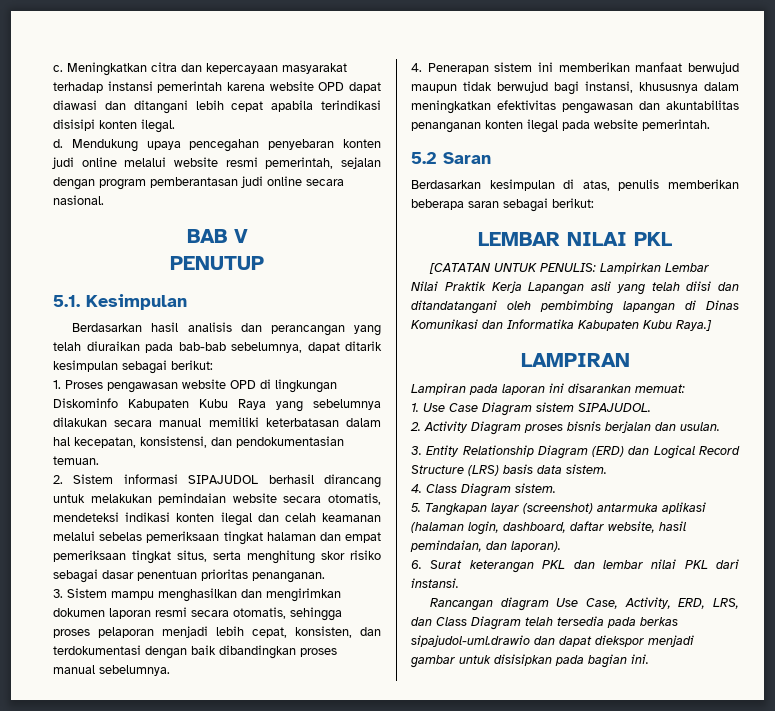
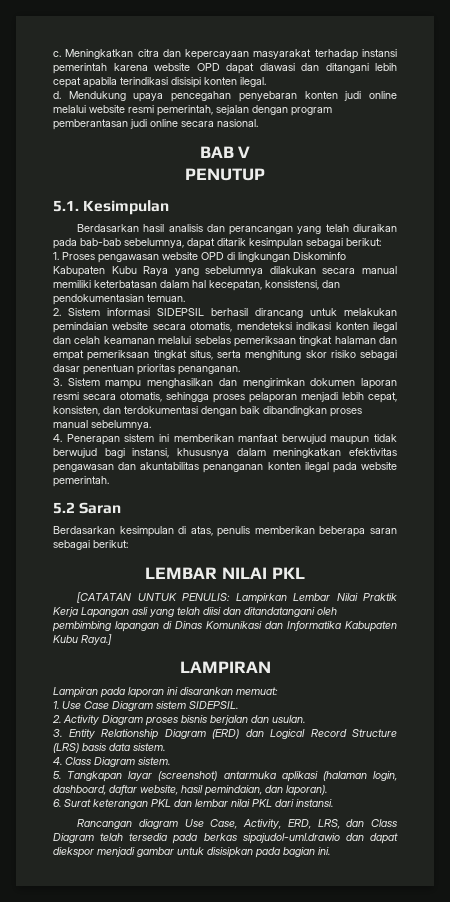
- 2. Sistem informasi SIPAJUDOL berhasil dirancang untuk melakukan pemindaian website secara otomatis, mendeteksi indikasi konten ilegal dan celah keamanan melalui sebelas pemeriksaan tingkat halaman dan empat pemeriksaan tingkat situs, serta menghitung skor risiko sebagai dasar penentuan prioritas penanganan.
+ 2. Sistem informasi SIDEPSIL berhasil dirancang untuk melakukan pemindaian website secara otomatis, mendeteksi indikasi konten ilegal dan celah keamanan melalui sebelas pemeriksaan tingkat halaman dan empat pemeriksaan tingkat situs, serta menghitung skor risiko sebagai dasar penentuan prioritas penanganan.
- 1. Use Case Diagram sistem SIPAJUDOL.
+ 1. Use Case Diagram sistem SIDEPSIL.

